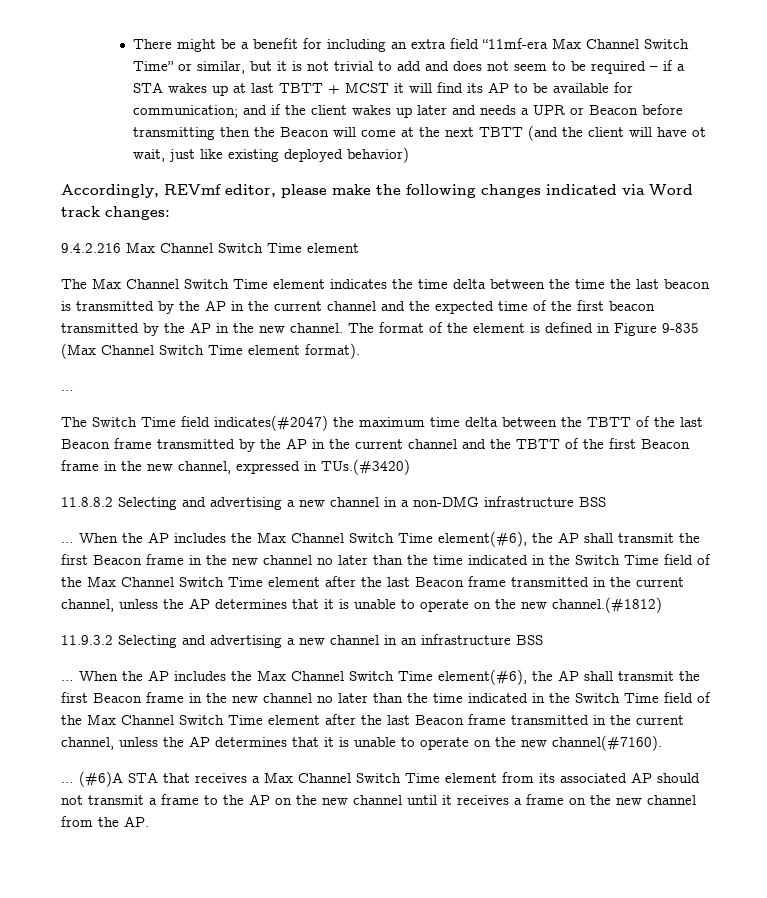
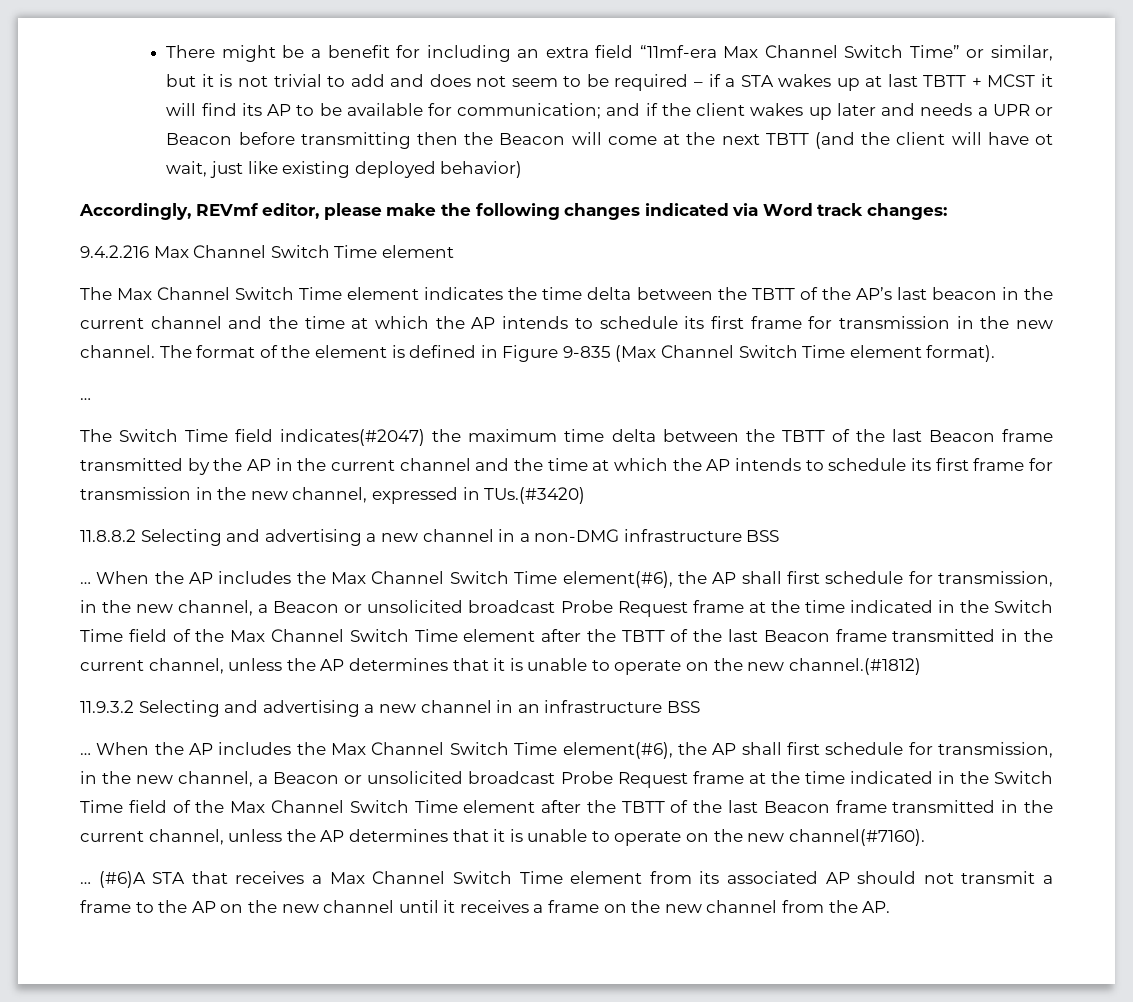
- The Max Channel Switch Time element indicates the time delta between the time the last beacon is transmitted by the AP in the current channel and the expected time of the first beacon transmitted by the AP in the new channel.
+ The Max Channel Switch Time element indicates the time delta between the TBTT of the AP’s last beacon in the current channel and the time at which the AP intends to schedule its first frame for transmission in the new channel.
- The Switch Time field indicates(#2047) the maximum time delta between the TBTT of the last Beacon frame transmitted by the AP in the current channel and the TBTT of the first Beacon frame in the new channel, expressed in TUs.(#3420)
+ The Switch Time field indicates(#2047) the maximum time delta between the TBTT of the last Beacon frame transmitted by the AP in the current channel and the time at which the AP intends to schedule its first frame for transmission in the new channel, expressed in TUs.(#3420)
- When the AP includes the Max Channel Switch Time element(#6), the AP shall transmit the first Beacon frame in the new channel no later than the time indicated in the Switch Time field of the Max Channel Switch Time element after the last Beacon frame transmitted in the current channel, unless the AP determines that it is unable to operate on the new channel.(#1812)
+ When the AP includes the Max Channel Switch Time element(#6), the AP shall first schedule for transmission, in the new channel, a Beacon or unsolicited broadcast Probe Request frame at the time indicated in the Switch Time field of the Max Channel Switch Time element after the TBTT of the last Beacon frame transmitted in the current channel, unless the AP determines that it is unable to operate on the new channel.(#1812)
- When the AP includes the Max Channel Switch Time element(#6), the AP shall transmit the first Beacon frame in the new channel no later than the time indicated in the Switch Time field of the Max Channel Switch Time element after the last Beacon frame transmitted in the current channel, unless the AP determines that it is unable to operate on the new channel(#7160).
+ When the AP includes the Max Channel Switch Time element(#6), the AP shall first schedule for transmission, in the new channel, a Beacon or unsolicited broadcast Probe Request frame at the time indicated in the Switch Time field of the Max Channel Switch Time element after the TBTT of the last Beacon frame transmitted in the current channel, unless the AP determines that it is unable to operate on the new channel(#7160).

